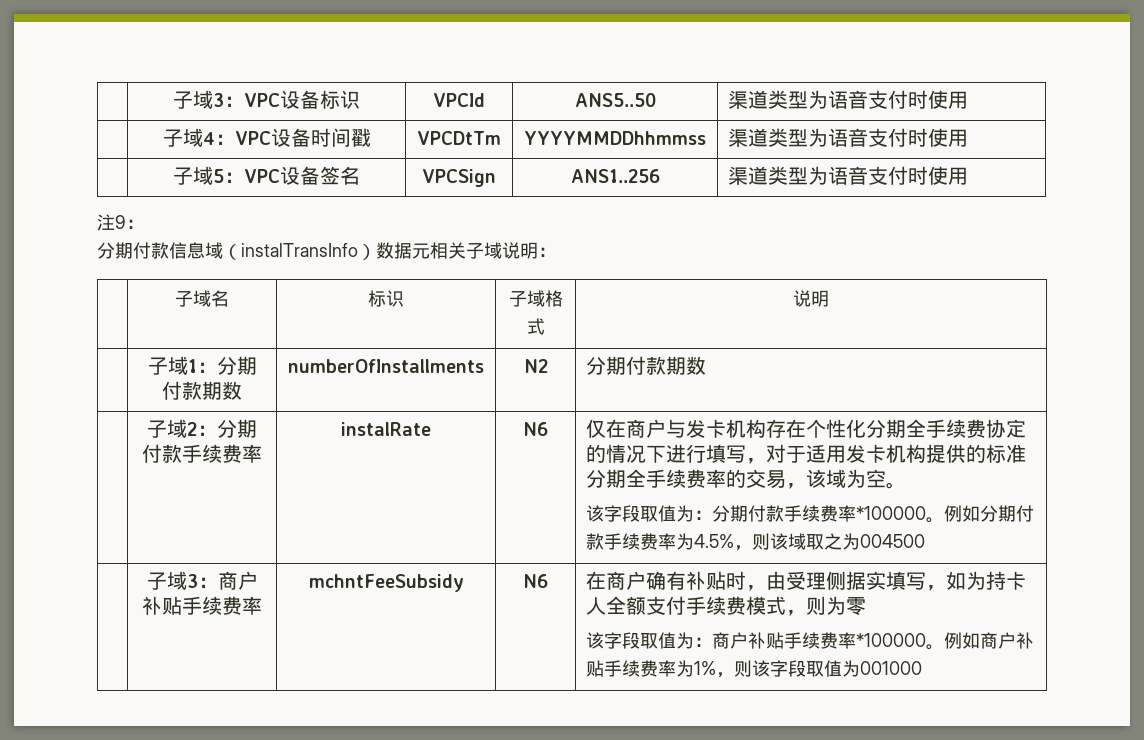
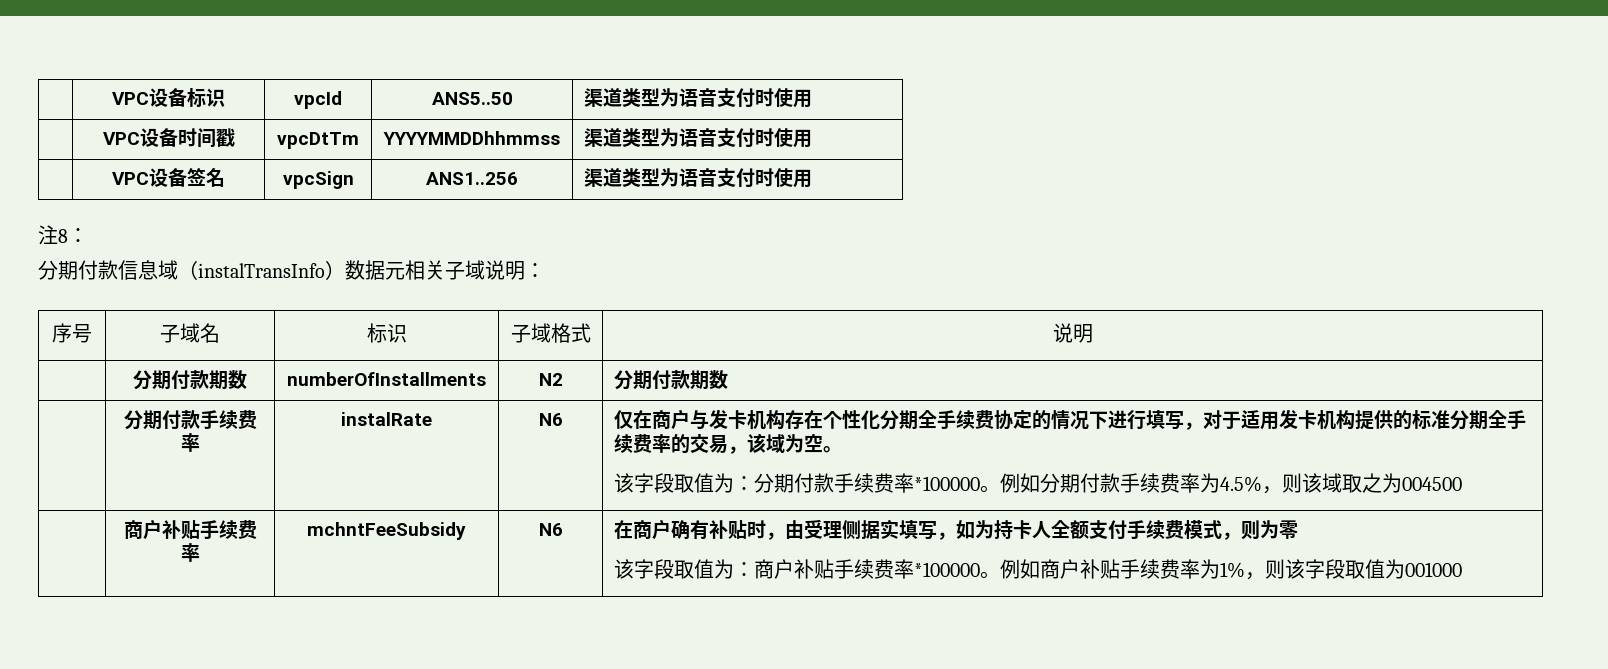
- | 子域3：VPC设备标识 | VPCId | ANS5..50 | 渠道类型为语音支付时使用
+ | VPC设备标识 | vpcId | ANS5..50 | 渠道类型为语音支付时使用
- | 子域4：VPC设备时间戳 | VPCDtTm | YYYYMMDDhhmmss | 渠道类型为语音支付时使用
+ | VPC设备时间戳 | vpcDtTm | YYYYMMDDhhmmss | 渠道类型为语音支付时使用
- | 子域5：VPC设备签名 | VPCSign | ANS1..256 | 渠道类型为语音支付时使用
+ | VPC设备签名 | vpcSign | ANS1..256 | 渠道类型为语音支付时使用
- 注9：
+ 注8：
- | 子域名 | 标识 | 子域格式 | 说明
+ 序号 | 子域名 | 标识 | 子域格式 | 说明
- | 子域1：分期付款期数 | numberOfInstallments | N2 | 分期付款期数
- | 子域2：分期付款手续费率
+ | 分期付款期数 | numberOfInstallments | N2 | 分期付款期数
+ | 分期付款手续费率
  例如分期付款手续费率为4.5%，则该域取之为004500
- | 子域3：商户补贴手续费率
+ | 商户补贴手续费率

